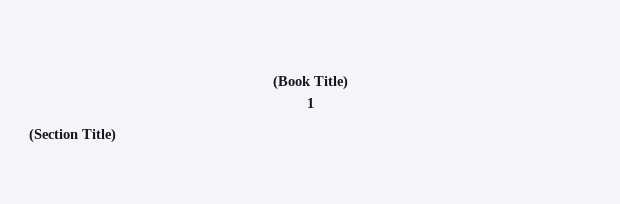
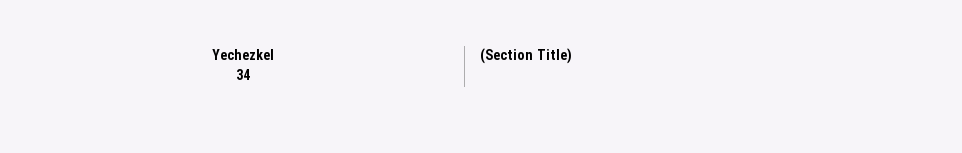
- (Book Title)
- 1
+ Yechezkel
+ 34

